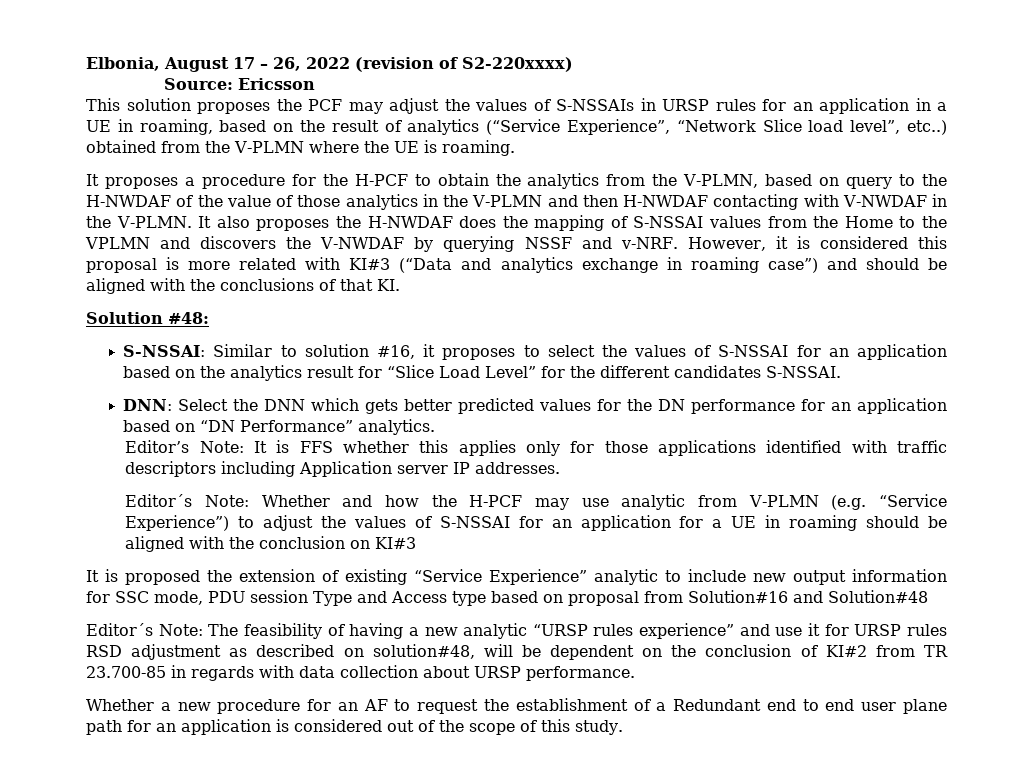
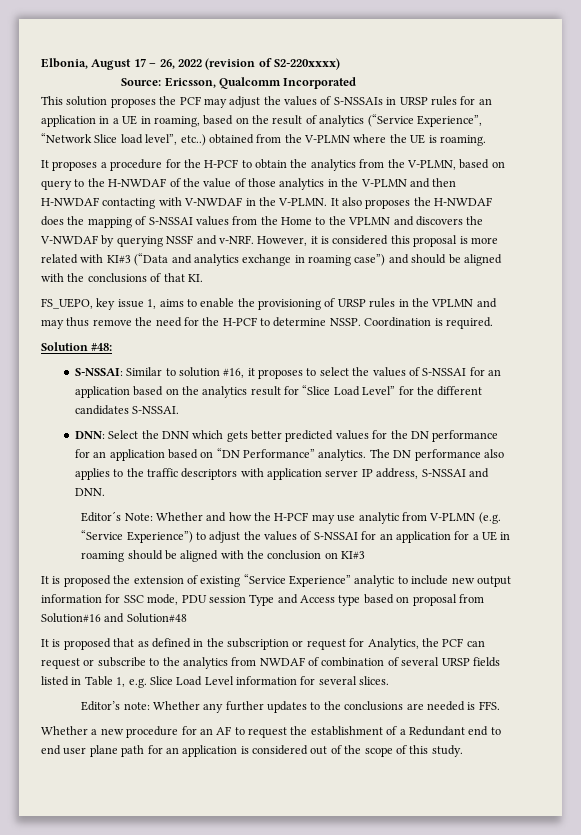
- Source: Ericsson
+ Source: Ericsson, Qualcomm Incorporated
+ FS_UEPO, key issue 1, aims to enable the provisioning of URSP rules in the VPLMN and may thus remove the need for the H-PCF to determine NSSP. Coordination is required.
- DNN: Select the DNN which gets better predicted values for the DN performance for an application based on “DN Performance” analytics.
- Editor’s Note: It is FFS whether this applies only for those applications identified with traffic descriptors including Application server IP addresses.
+ DNN: Select the DNN which gets better predicted values for the DN performance for an application based on “DN Performance” analytics. The DN performance also applies to the traffic descriptors with application server IP address, S-NSSAI and DNN.
- Editor´s Note: The feasibility of having a new analytic “URSP rules experience” and use it for URSP rules RSD adjustment as described on solution#48, will be dependent on the conclusion of KI#2 from TR 23.700-85 in regards with data collection about URSP performance.
+ It is proposed that as defined in the subscription or request for Analytics, the PCF can request or subscribe to the analytics from NWDAF of combination of several URSP fields listed in Table 1, e.g. Slice Load Level information for several slices.
+ Editor’s note: Whether any further updates to the conclusions are needed is FFS.

